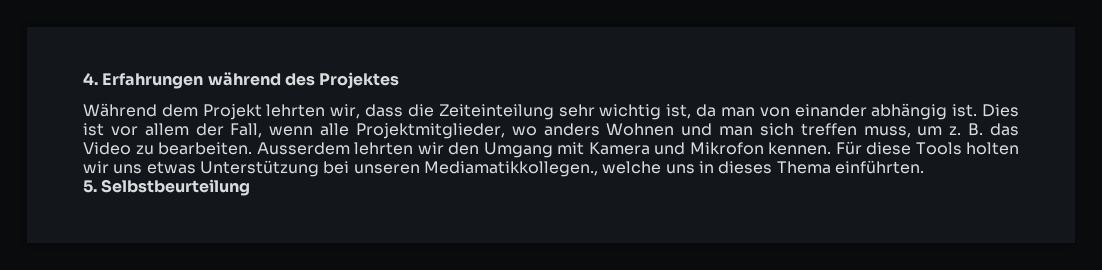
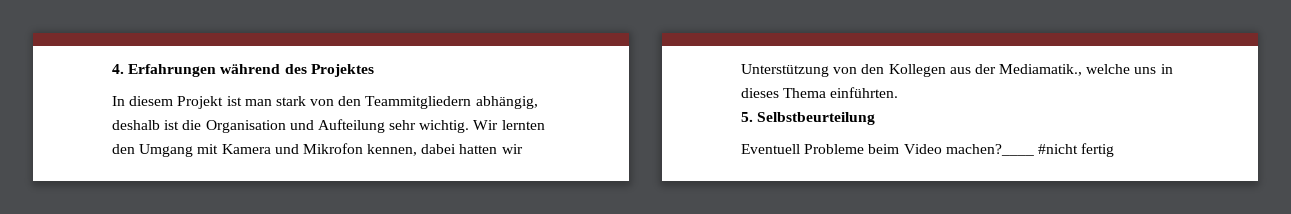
- Während dem Projekt lehrten wir, dass die Zeiteinteilung sehr wichtig ist, da man von einander abhängig ist. Dies ist vor allem der Fall, wenn alle Projektmitglieder, wo anders Wohnen und man sich treffen muss, um z. B. das Video zu bearbeiten. Ausserdem lehrten wir den Umgang mit Kamera und Mikrofon kennen. Für diese Tools holten wir uns etwas Unterstützung bei unseren Mediamatikkollegen., welche uns in dieses Thema einführten.
+ In diesem Projekt ist man stark von den Teammitgliedern abhängig, deshalb ist die Organisation und Aufteilung sehr wichtig. Wir lernten den Umgang mit Kamera und Mikrofon kennen, dabei hatten wir Unterstützung von den Kollegen aus der Mediamatik., welche uns in dieses Thema einführten.
+ Eventuell Probleme beim Video machen?____ #nicht fertig

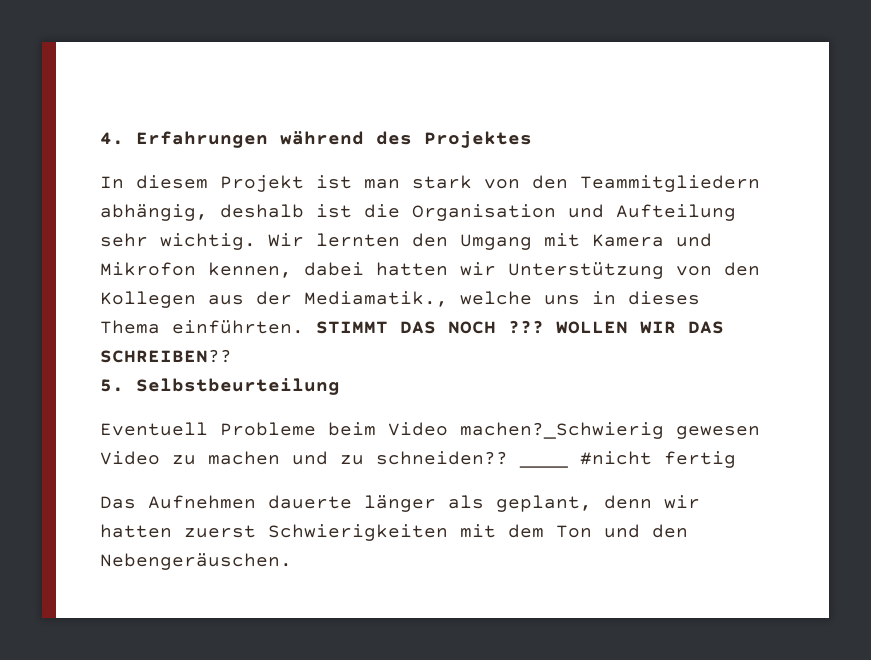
+ STIMMT DAS NOCH ??? WOLLEN WIR DAS SCHREIBEN??
- Eventuell Probleme beim Video machen?____ #nicht fertig
+ Eventuell Probleme beim Video machen?_Schwierig gewesen Video zu machen und zu schneiden?? ____ #nicht fertig
+ Das Aufnehmen dauerte länger als geplant, denn wir hatten zuerst Schwierigkeiten mit dem Ton und den Nebengeräuschen.

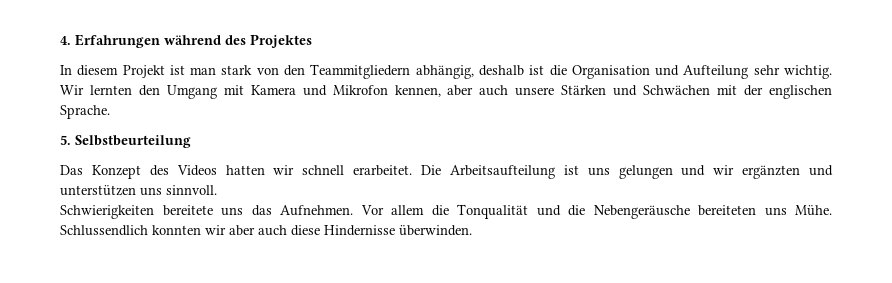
- Wir lernten den Umgang mit Kamera und Mikrofon kennen, dabei hatten wir Unterstützung von den Kollegen aus der Mediamatik., welche uns in dieses Thema einführten. STIMMT DAS NOCH ??? WOLLEN WIR DAS SCHREIBEN??
+ Wir lernten den Umgang mit Kamera und Mikrofon kennen, aber auch unsere Stärken und Schwächen mit der englischen Sprache.
  5. Selbstbeurteilung
- Eventuell Probleme beim Video machen?_Schwierig gewesen Video zu machen und zu schneiden?? ____ #nicht fertig
- Das Aufnehmen dauerte länger als geplant, denn wir hatten zuerst Schwierigkeiten mit dem Ton und den Nebengeräuschen.
+ Das Konzept des Videos hatten wir schnell erarbeitet. Die Arbeitsaufteilung ist uns gelungen und wir ergänzten und unterstützen uns sinnvoll.
+ Schwierigkeiten bereitete uns das Aufnehmen. Vor allem die Tonqualität und die Nebengeräusche bereiteten uns Mühe. Schlussendlich konnten wir aber auch diese Hindernisse überwinden.

